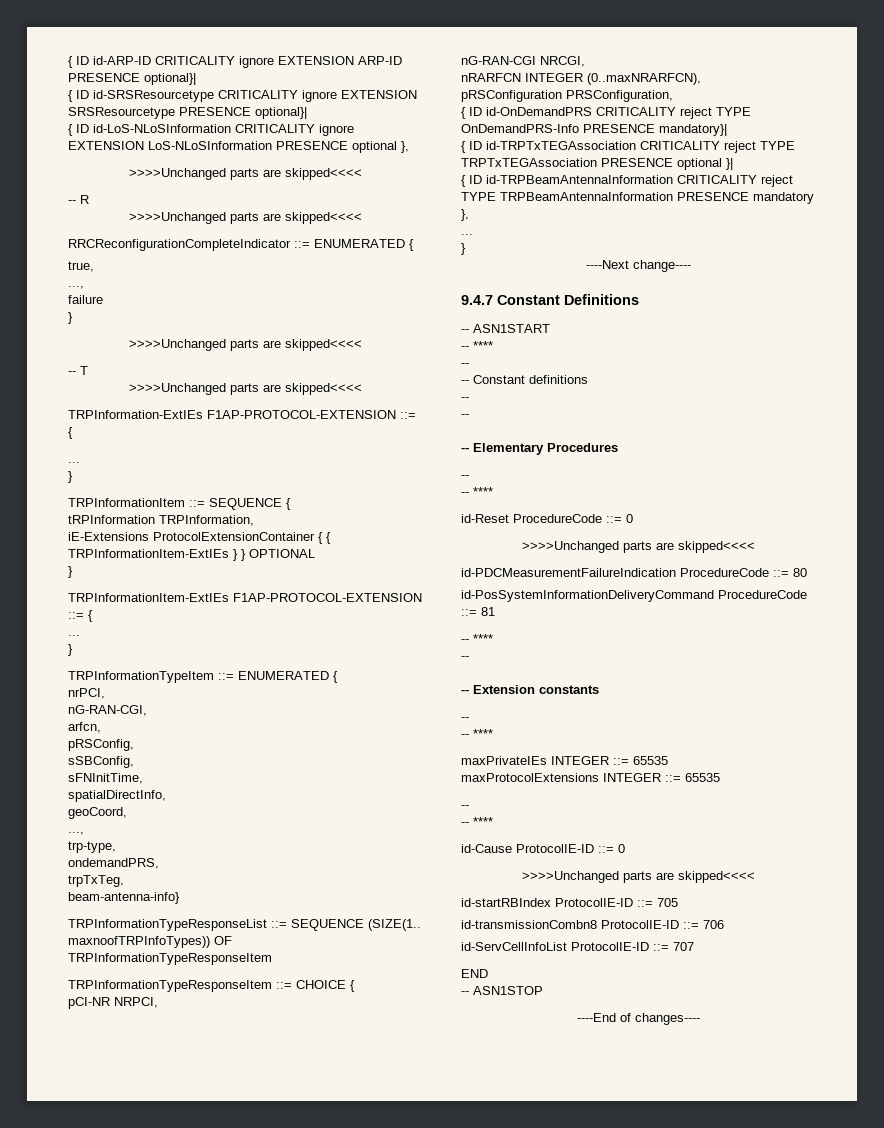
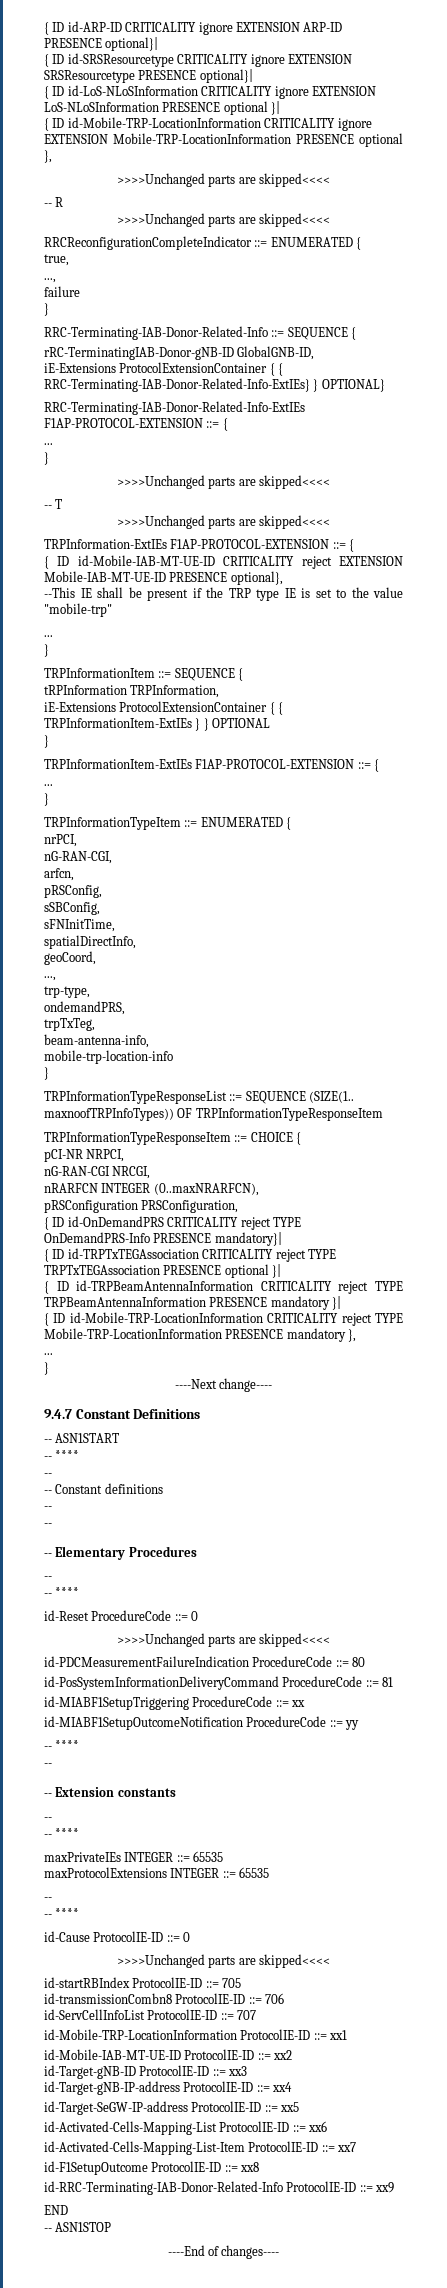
- { ID id-LoS-NLoSInformation CRITICALITY ignore EXTENSION LoS-NLoSInformation PRESENCE optional },
+ { ID id-LoS-NLoSInformation CRITICALITY ignore EXTENSION LoS-NLoSInformation PRESENCE optional }|
+ { ID id-Mobile-TRP-LocationInformation CRITICALITY ignore EXTENSION Mobile-TRP-LocationInformation PRESENCE optional },
+ RRC-Terminating-IAB-Donor-Related-Info ::= SEQUENCE {
+ rRC-TerminatingIAB-Donor-gNB-ID GlobalGNB-ID,
+ iE-Extensions ProtocolExtensionContainer { { RRC-Terminating-IAB-Donor-Related-Info-ExtIEs} } OPTIONAL}
+ RRC-Terminating-IAB-Donor-Related-Info-ExtIEs F1AP-PROTOCOL-EXTENSION ::= {
+ ...
+ }
+ { ID id-Mobile-IAB-MT-UE-ID CRITICALITY reject EXTENSION Mobile-IAB-MT-UE-ID PRESENCE optional},
+ --This IE shall be present if the TRP type IE is set to the value "mobile-trp"
- beam-antenna-info}
+ beam-antenna-info,
+ mobile-trp-location-info
+ }
- { ID id-TRPBeamAntennaInformation CRITICALITY reject TYPE TRPBeamAntennaInformation PRESENCE mandatory },
+ { ID id-TRPBeamAntennaInformation CRITICALITY reject TYPE TRPBeamAntennaInformation PRESENCE mandatory }|
+ { ID id-Mobile-TRP-LocationInformation CRITICALITY reject TYPE Mobile-TRP-LocationInformation PRESENCE mandatory },
+ id-MIABF1SetupTriggering ProcedureCode ::= xx
+ id-MIABF1SetupOutcomeNotification ProcedureCode ::= yy
+ id-Mobile-TRP-LocationInformation ProtocolIE-ID ::= xx1
+ id-Mobile-IAB-MT-UE-ID ProtocolIE-ID ::= xx2
+ id-Target-gNB-ID ProtocolIE-ID ::= xx3
+ id-Target-gNB-IP-address ProtocolIE-ID ::= xx4
+ id-Target-SeGW-IP-address ProtocolIE-ID ::= xx5
+ id-Activated-Cells-Mapping-List ProtocolIE-ID ::= xx6
+ id-Activated-Cells-Mapping-List-Item ProtocolIE-ID ::= xx7
+ id-F1SetupOutcome ProtocolIE-ID ::= xx8
+ id-RRC-Terminating-IAB-Donor-Related-Info ProtocolIE-ID ::= xx9

